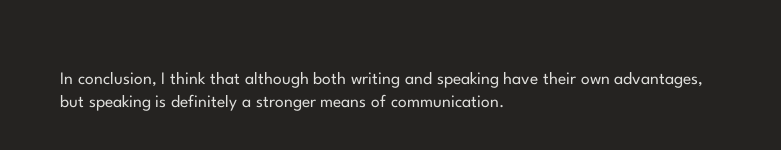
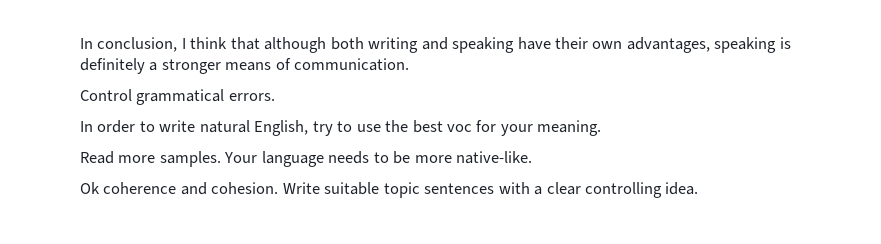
- In conclusion, I think that although both writing and speaking have their own advantages, but speaking is definitely a stronger means of communication.
+ In conclusion, I think that although both writing and speaking have their own advantages, speaking is definitely a stronger means of communication.
+ Control grammatical errors.
+ In order to write natural English, try to use the best voc for your meaning.
+ Read more samples. Your language needs to be more native-like.
+ Ok coherence and cohesion. Write suitable topic sentences with a clear controlling idea.

